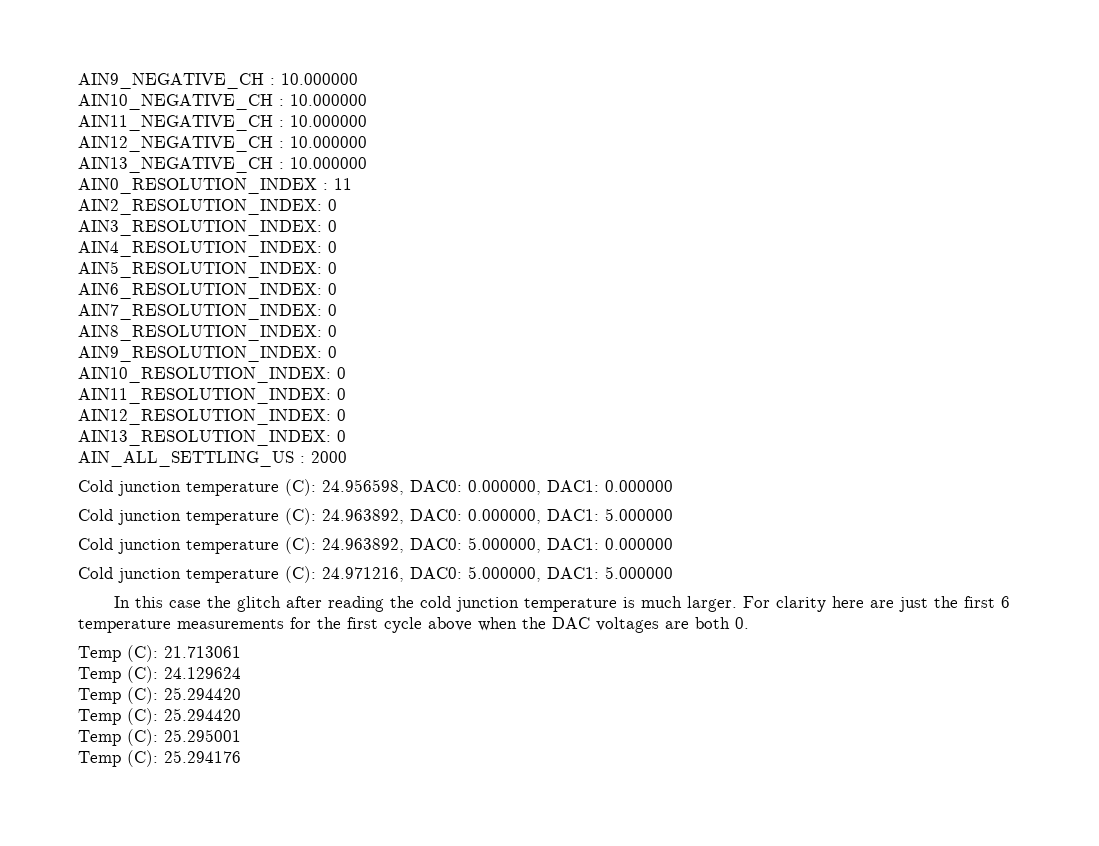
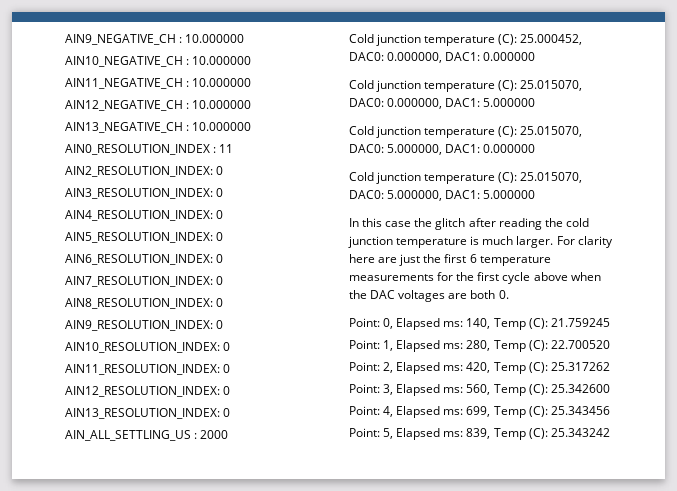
- Cold junction temperature (C): 24.956598, DAC0: 0.000000, DAC1: 0.000000
+ Cold junction temperature (C): 25.000452, DAC0: 0.000000, DAC1: 0.000000
- Cold junction temperature (C): 24.963892, DAC0: 0.000000, DAC1: 5.000000
+ Cold junction temperature (C): 25.015070, DAC0: 0.000000, DAC1: 5.000000
- Cold junction temperature (C): 24.963892, DAC0: 5.000000, DAC1: 0.000000
+ Cold junction temperature (C): 25.015070, DAC0: 5.000000, DAC1: 0.000000
- Cold junction temperature (C): 24.971216, DAC0: 5.000000, DAC1: 5.000000
+ Cold junction temperature (C): 25.015070, DAC0: 5.000000, DAC1: 5.000000
- Temp (C): 21.713061
- Temp (C): 24.129624
- Temp (C): 25.294420
- Temp (C): 25.294420
- Temp (C): 25.295001
- Temp (C): 25.294176
+ Point: 0, Elapsed ms: 140, Temp (C): 21.759245
+ Point: 1, Elapsed ms: 280, Temp (C): 22.700520
+ Point: 2, Elapsed ms: 420, Temp (C): 25.317262
+ Point: 3, Elapsed ms: 560, Temp (C): 25.342600
+ Point: 4, Elapsed ms: 699, Temp (C): 25.343456
+ Point: 5, Elapsed ms: 839, Temp (C): 25.343242

